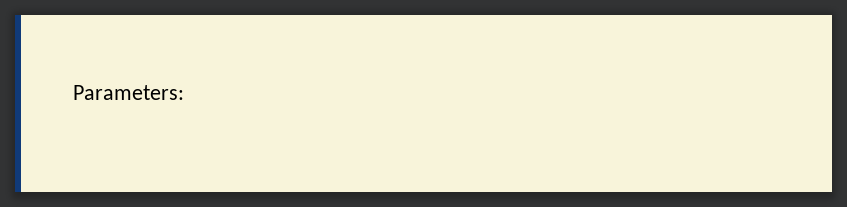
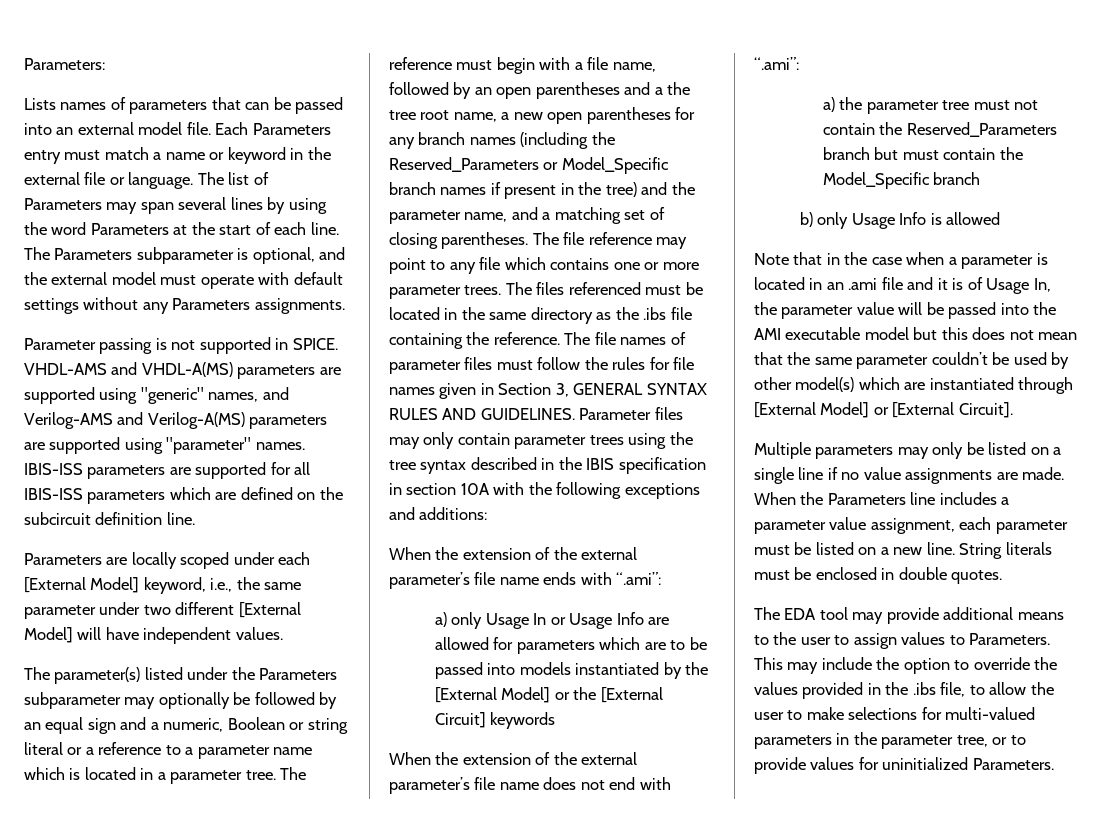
+ Lists names of parameters that can be passed into an external model file. Each Parameters entry must match a name or keyword in the external file or language. The list of Parameters may span several lines by using the word Parameters at the start of each line. The Parameters subparameter is optional, and the external model must operate with default settings without any Parameters assignments.
+ Parameter passing is not supported in SPICE. VHDL-AMS and VHDL-A(MS) parameters are supported using "generic" names, and Verilog-AMS and Verilog-A(MS) parameters are supported using "parameter" names. IBIS-ISS parameters are supported for all IBIS-ISS parameters which are defined on the subcircuit definition line.
+ Parameters are locally scoped under each [External Model] keyword, i.e., the same parameter under two different [External Model] will have independent values.
+ The parameter(s) listed under the Parameters subparameter may optionally be followed by an equal sign and a numeric, Boolean or string literal or a reference to a parameter name which is located in a parameter tree. The reference must begin with a file name, followed by an open parentheses and a the tree root name, a new open parentheses for any branch names (including the Reserved_Parameters or Model_Specific branch names if present in the tree) and the parameter name, and a matching set of closing parentheses. The file reference may point to any file which contains one or more parameter trees. The files referenced must be located in the same directory as the .ibs file containing the reference. The file names of parameter files must follow the rules for file names given in Section 3, GENERAL SYNTAX RULES AND GUIDELINES. Parameter files may only contain parameter trees using the tree syntax described in the IBIS specification in section 10A with the following exceptions and additions:
+ When the extension of the external parameter’s file name ends with “.ami”:
+ a) only Usage In or Usage Info are allowed for parameters which are to be passed into models instantiated by the [External Model] or the [External Circuit] keywords
+ When the extension of the external parameter’s file name does not end with “.ami”:
+ a) the parameter tree must not contain the Reserved_Parameters branch but must contain the Model_Specific branch
+ b) only Usage Info is allowed
+ Note that in the case when a parameter is located in an .ami file and it is of Usage In, the parameter value will be passed into the AMI executable model but this does not mean that the same parameter couldn’t be used by other model(s) which are instantiated through [External Model] or [External Circuit].
+ Multiple parameters may only be listed on a single line if no value assignments are made. When the Parameters line includes a parameter value assignment, each parameter must be listed on a new line. String literals must be enclosed in double quotes.
+ The EDA tool may provide additional means to the user to assign values to Parameters. This may include the option to override the values provided in the .ibs file, to allow the user to make selections for multi-valued parameters in the parameter tree, or to provide values for uninitialized Parameters.

